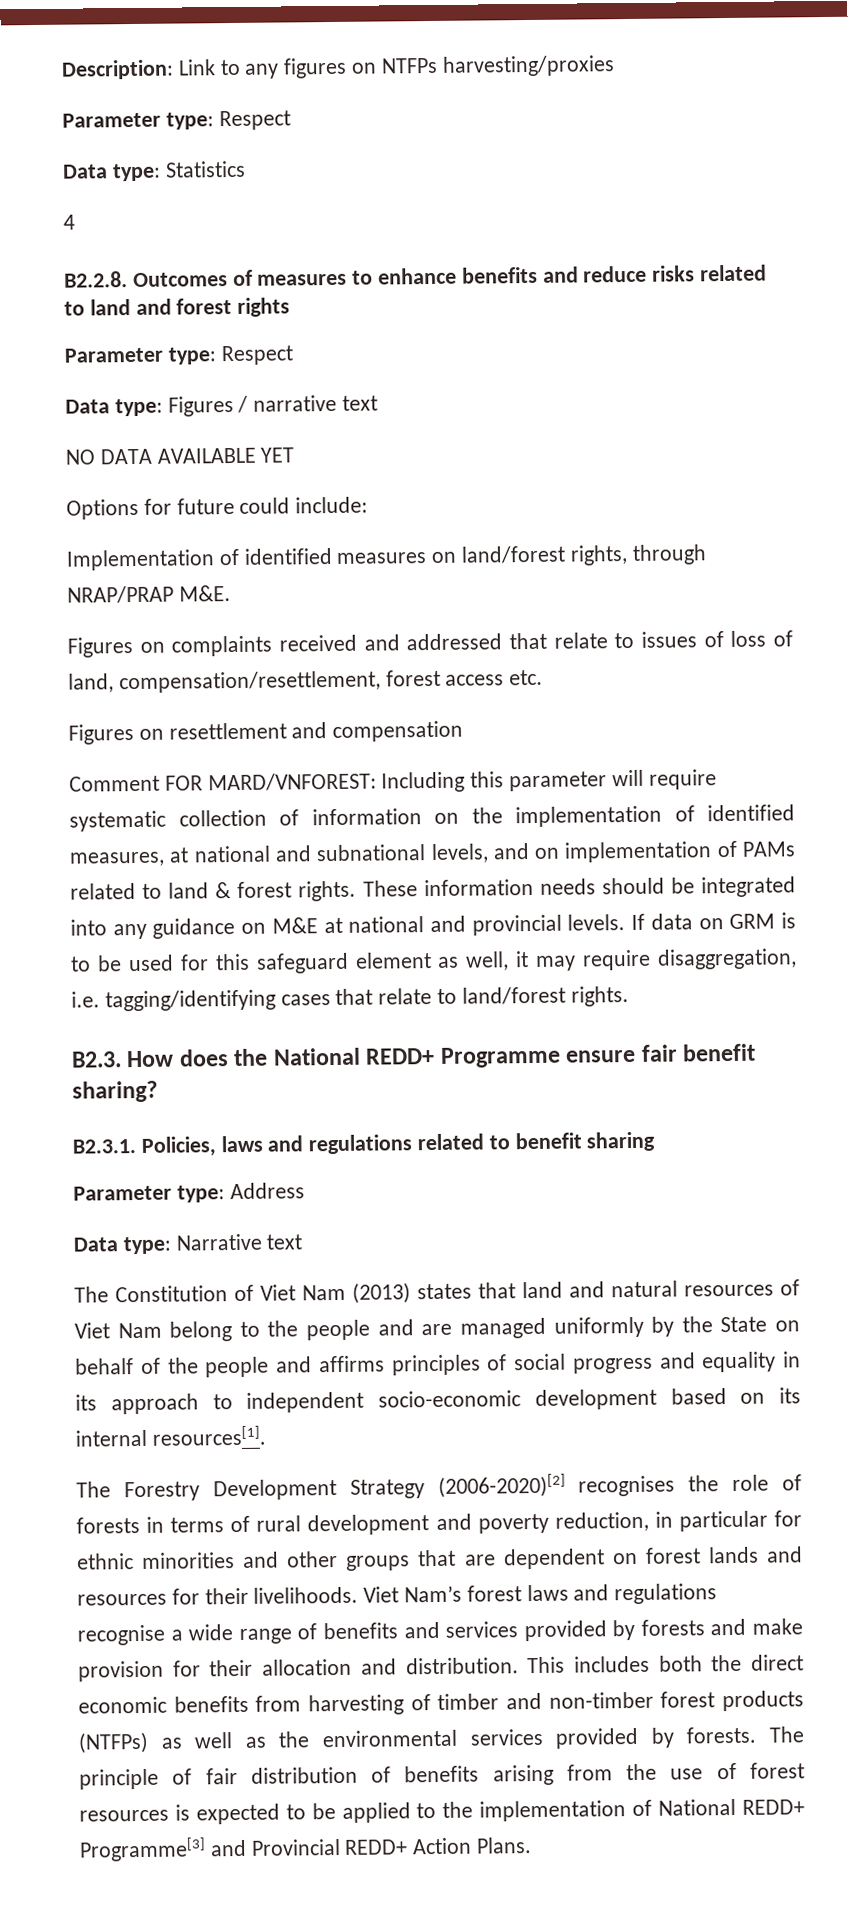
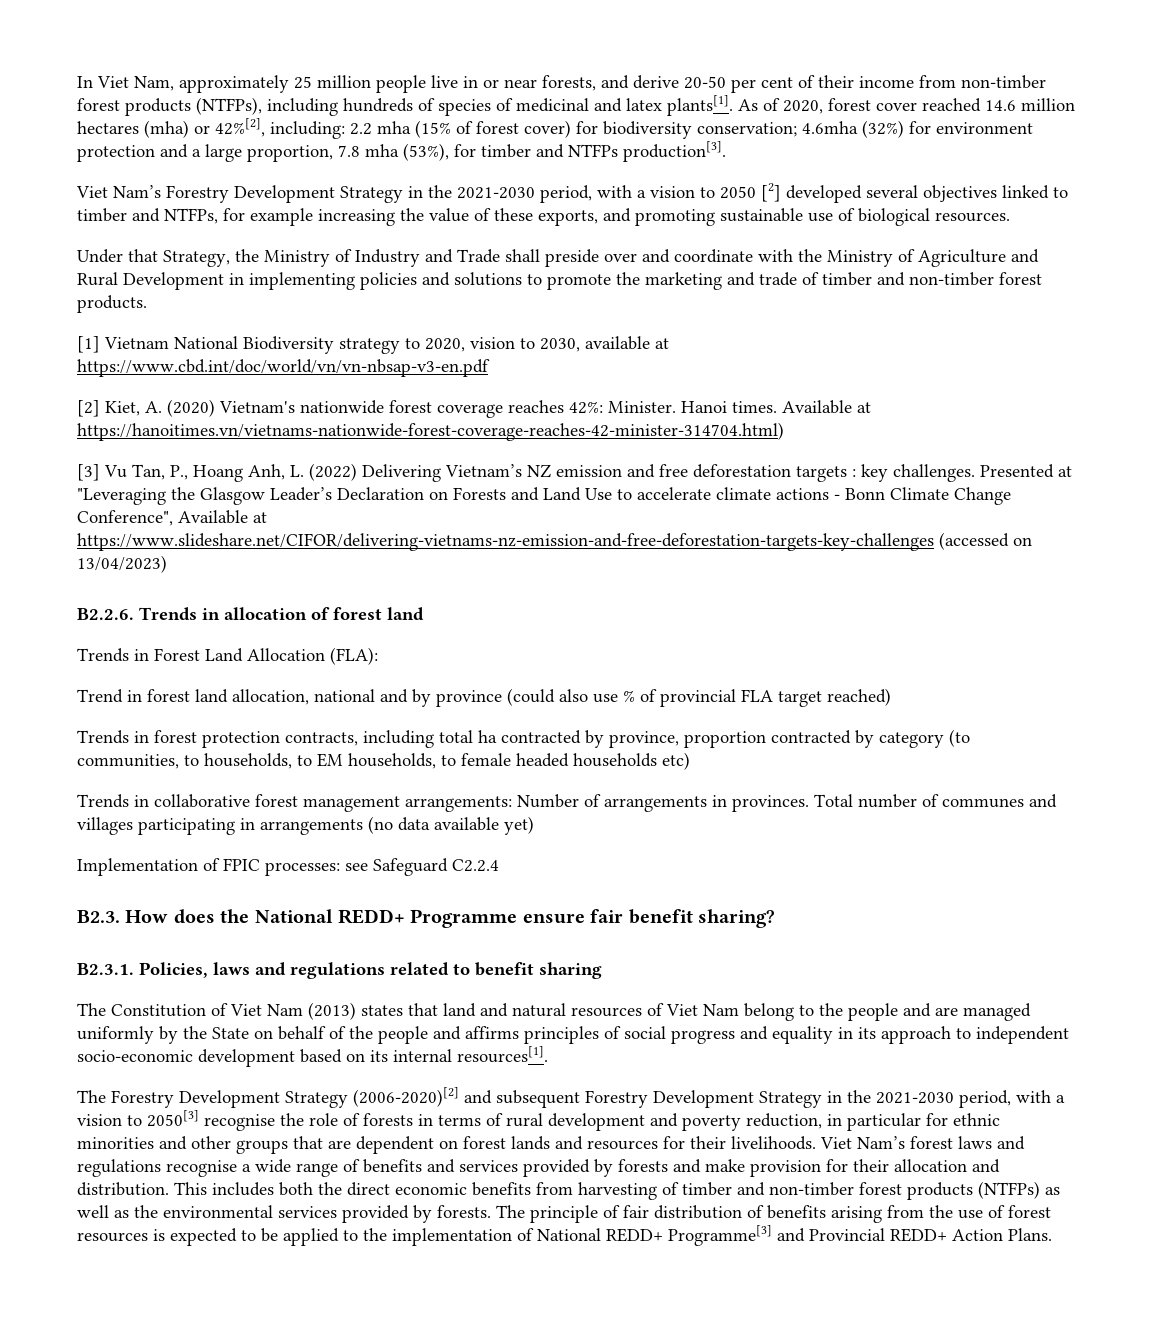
- Description: Link to any figures on NTFPs harvesting/proxies
- Parameter type: Respect
- Data type: Statistics
- 4
- B2.2.8. Outcomes of measures to enhance benefits and reduce risks related to land and forest rights
- Parameter type: Respect
- Data type: Figures / narrative text
- NO DATA AVAILABLE YET
- Options for future could include:
- Implementation of identified measures on land/forest rights, through NRAP/PRAP M&E.
- Figures on complaints received and addressed that relate to issues of loss of land, compensation/resettlement, forest access etc.
- Figures on resettlement and compensation
- Comment FOR MARD/VNFOREST: Including this parameter will require systematic collection of information on the implementation of identified measures, at national and subnational levels, and on implementation of PAMs related to land & forest rights. These information needs should be integrated into any guidance on M&E at national and provincial levels. If data on GRM is to be used for this safeguard element as well, it may require disaggregation, i.e. tagging/identifying cases that relate to land/forest rights.
+ In Viet Nam, approximately 25 million people live in or near forests, and derive 20-50 per cent of their income from non-timber forest products (NTFPs), including hundreds of species of medicinal and latex plants[1]. As of 2020, forest cover reached 14.6 million hectares (mha) or 42%[2], including: 2.2 mha (15% of forest cover) for biodiversity conservation; 4.6mha (32%) for environment protection and a large proportion, 7.8 mha (53%), for timber and NTFPs production[3].
+ Viet Nam’s Forestry Development Strategy in the 2021-2030 period, with a vision to 2050 [2] developed several objectives linked to timber and NTFPs, for example increasing the value of these exports, and promoting sustainable use of biological resources.
+ Under that Strategy, the Ministry of Industry and Trade shall preside over and coordinate with the Ministry of Agriculture and Rural Development in implementing policies and solutions to promote the marketing and trade of timber and non-timber forest products.
+ [1] Vietnam National Biodiversity strategy to 2020, vision to 2030, available at https://www.cbd.int/doc/world/vn/vn-nbsap-v3-en.pdf
+ [2] Kiet, A. (2020) Vietnam's nationwide forest coverage reaches 42%: Minister. Hanoi times. Available at https://hanoitimes.vn/vietnams-nationwide-forest-coverage-reaches-42-minister-314704.html)
+ [3] Vu Tan, P., Hoang Anh, L. (2022) Delivering Vietnam’s NZ emission and free deforestation targets : key challenges. Presented at "Leveraging the Glasgow Leader’s Declaration on Forests and Land Use to accelerate climate actions - Bonn Climate Change Conference", Available at https://www.slideshare.net/CIFOR/delivering-vietnams-nz-emission-and-free-deforestation-targets-key-challenges (accessed on 13/04/2023)
+ B2.2.6. Trends in allocation of forest land
+ Trends in Forest Land Allocation (FLA):
+ Trend in forest land allocation, national and by province (could also use % of provincial FLA target reached)
+ Trends in forest protection contracts, including total ha contracted by province, proportion contracted by category (to communities, to households, to EM households, to female headed households etc)
+ Trends in collaborative forest management arrangements: Number of arrangements in provinces. Total number of communes and villages participating in arrangements (no data available yet)
+ Implementation of FPIC processes: see Safeguard C2.2.4
- Parameter type: Address
- Data type: Narrative text
- The Forestry Development Strategy (2006-2020)[2] recognises the role of forests in terms of rural development and poverty reduction, in particular for ethnic minorities and other groups that are dependent on forest lands and resources for their livelihoods.
+ The Forestry Development Strategy (2006-2020)[2] and subsequent Forestry Development Strategy in the 2021-2030 period, with a vision to 2050[3] recognise the role of forests in terms of rural development and poverty reduction, in particular for ethnic minorities and other groups that are dependent on forest lands and resources for their livelihoods.

